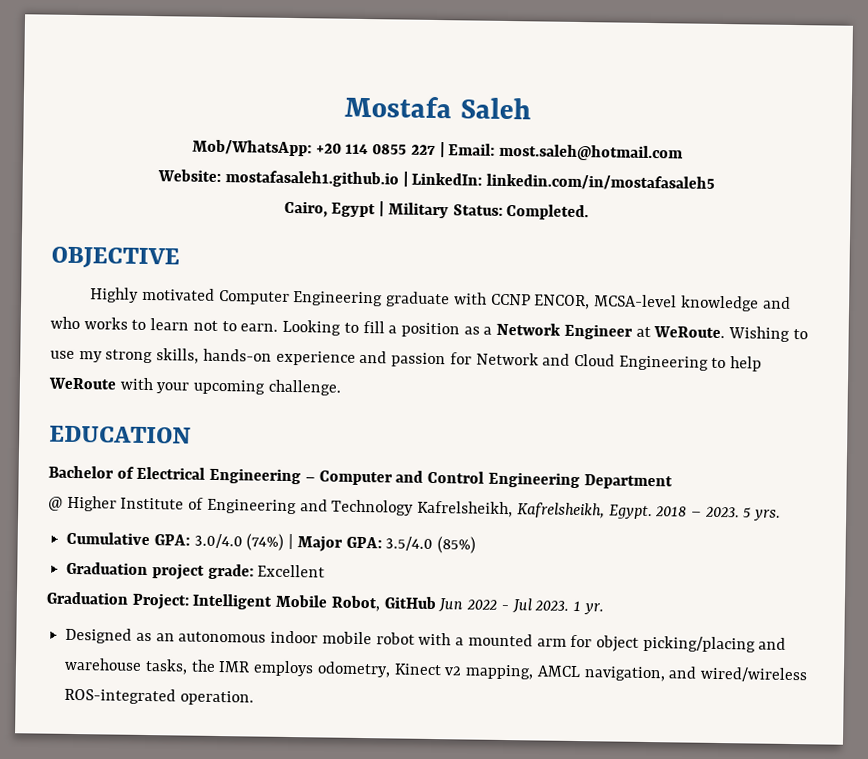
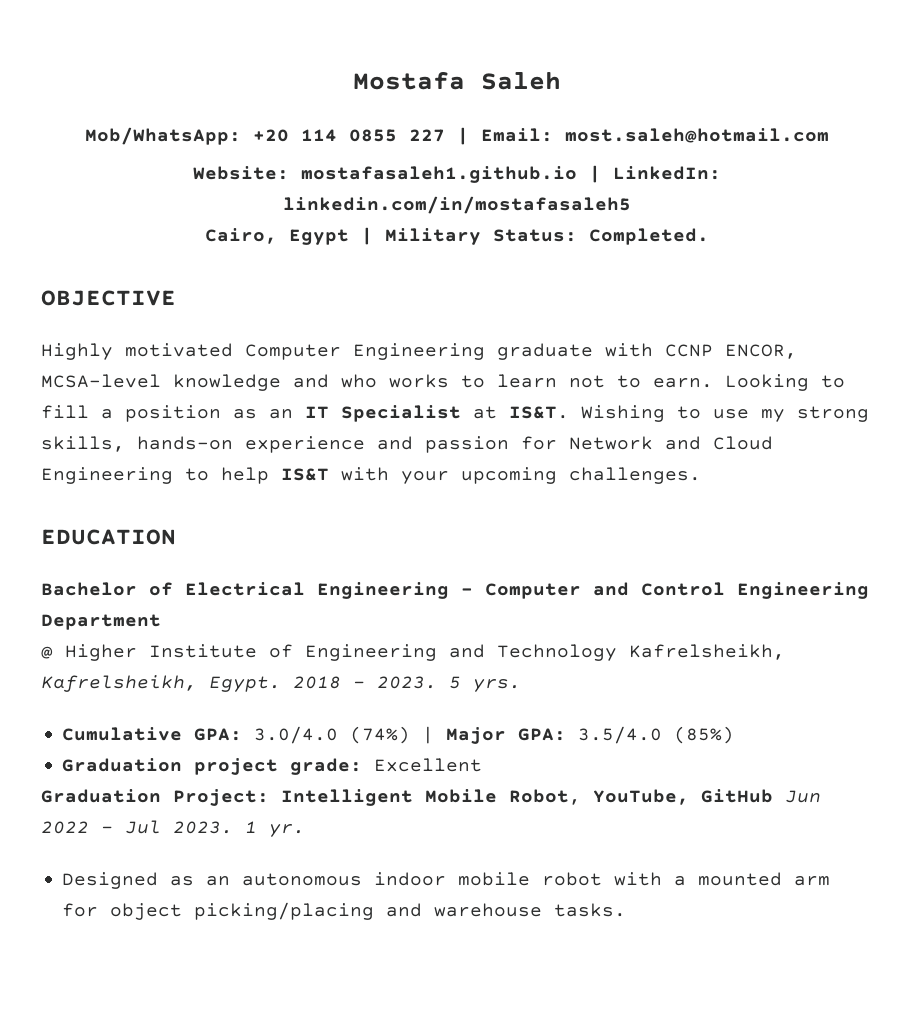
- Looking to fill a position as a Network Engineer at WeRoute.
+ Looking to fill a position as an IT Specialist at IS&T.
- Wishing to use my strong skills, hands-on experience and passion for Network and Cloud Engineering to help WeRoute with your upcoming challenge.
+ Wishing to use my strong skills, hands-on experience and passion for Network and Cloud Engineering to help IS&T with your upcoming challenges.
- Graduation Project: Intelligent Mobile Robot, GitHub Jun 2022 - Jul 2023.
+ Graduation Project: Intelligent Mobile Robot, YouTube, GitHub Jun 2022 - Jul 2023.
- Designed as an autonomous indoor mobile robot with a mounted arm for object picking/placing and warehouse tasks, the IMR employs odometry, Kinect v2 mapping, AMCL navigation, and wired/wireless ROS-integrated operation.
+ Designed as an autonomous indoor mobile robot with a mounted arm for object picking/placing and warehouse tasks.

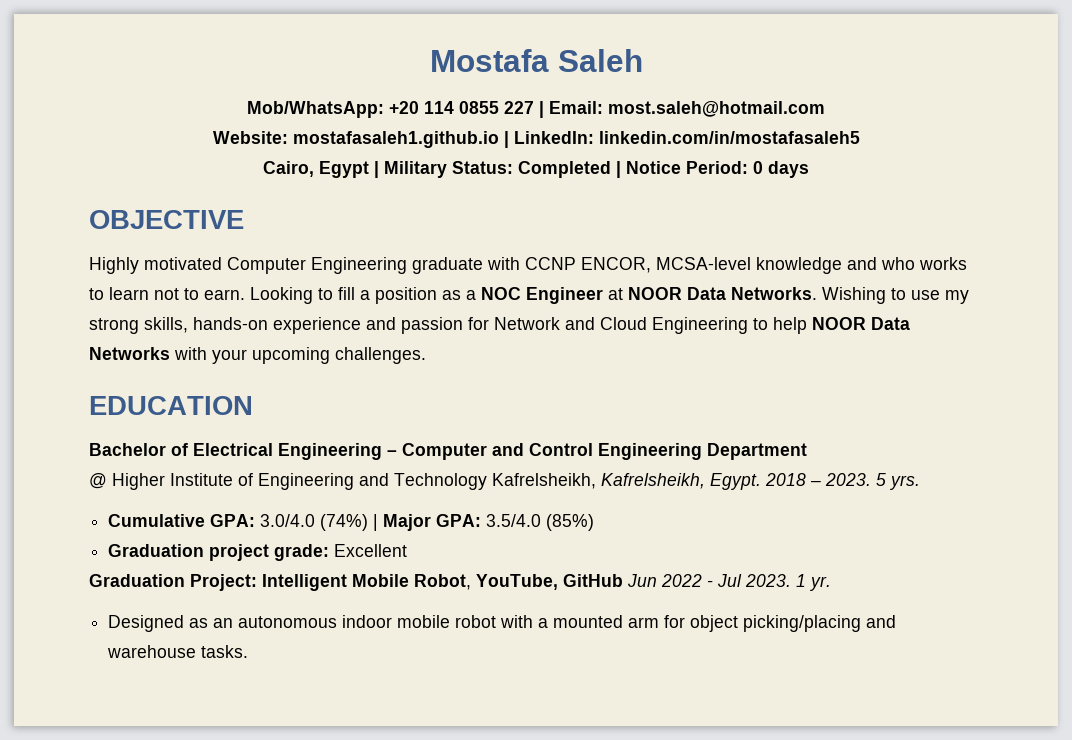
- Cairo, Egypt | Military Status: Completed.
+ Cairo, Egypt | Military Status: Completed | Notice Period: 0 days
- Looking to fill a position as an IT Specialist at IS&T.
+ Looking to fill a position as a NOC Engineer at NOOR Data Networks.
- Wishing to use my strong skills, hands-on experience and passion for Network and Cloud Engineering to help IS&T with your upcoming challenges.
+ Wishing to use my strong skills, hands-on experience and passion for Network and Cloud Engineering to help NOOR Data Networks with your upcoming challenges.

